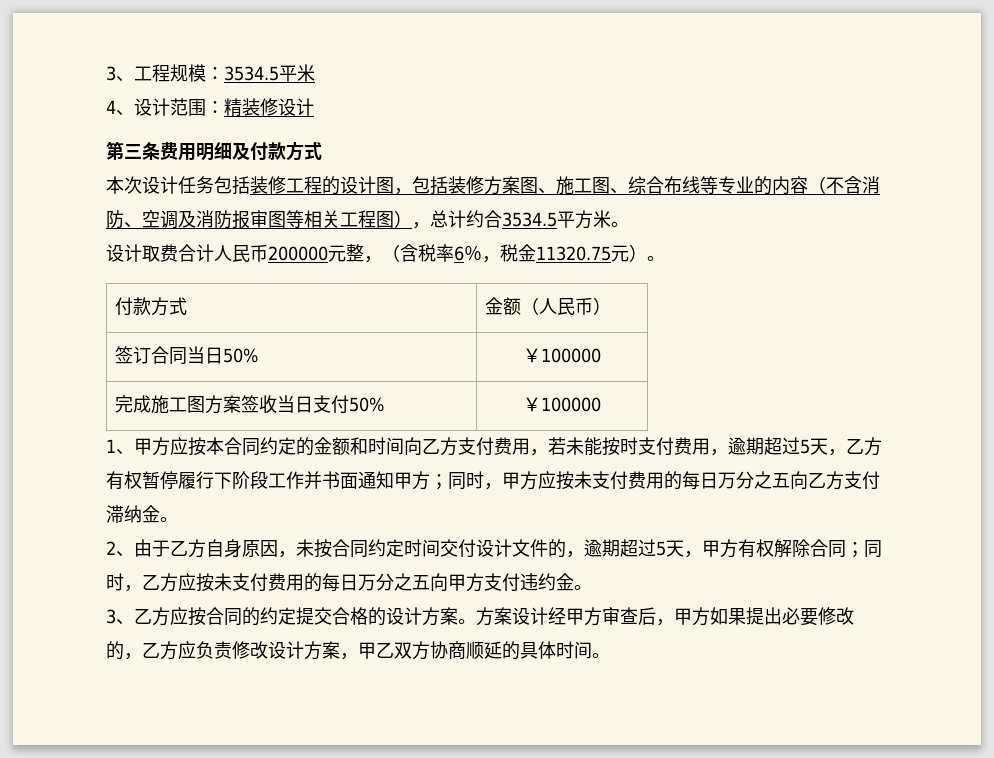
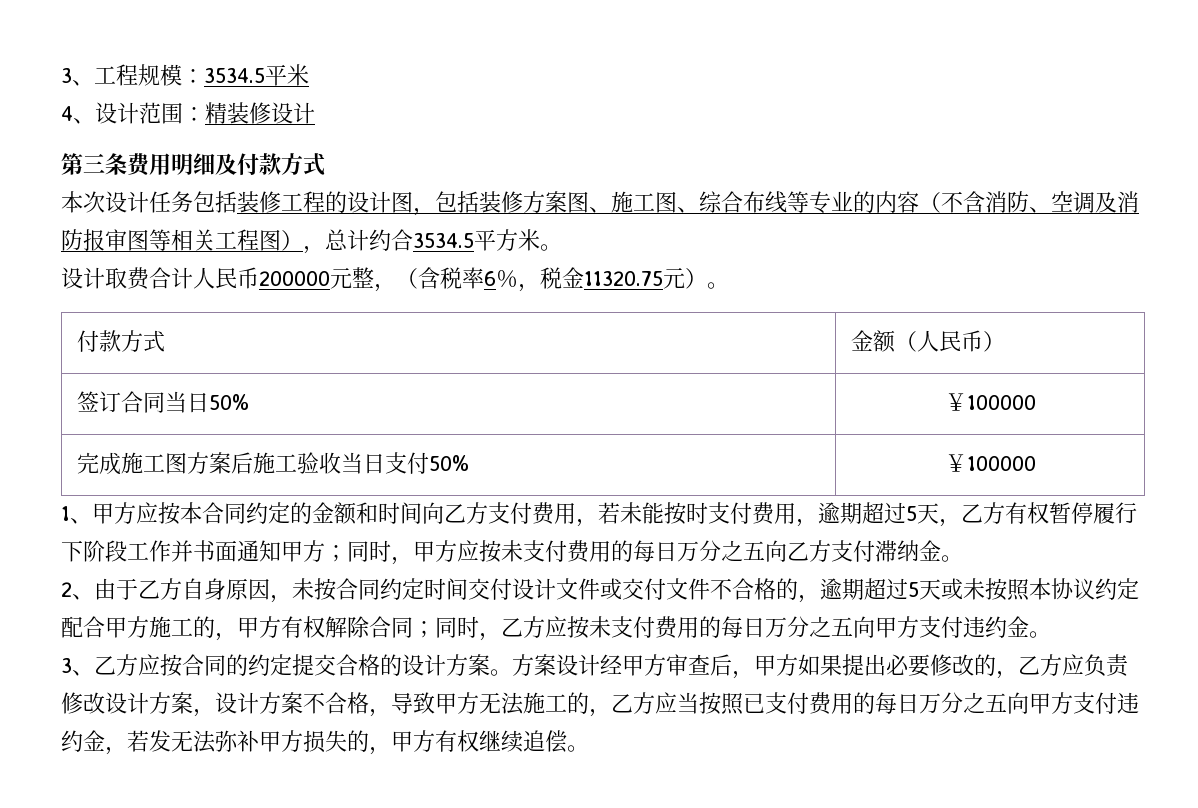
- 完成施工图方案签收当日支付50% | ￥100000
+ 完成施工图方案后施工验收当日支付50% | ￥100000
- 2、由于乙方自身原因，未按合同约定时间交付设计文件的，逾期超过5天，甲方有权解除合同；同时，乙方应按未支付费用的每日万分之五向甲方支付违约金。
+ 2、由于乙方自身原因，未按合同约定时间交付设计文件或交付文件不合格的，逾期超过5天或未按照本协议约定配合甲方施工的，甲方有权解除合同；同时，乙方应按未支付费用的每日万分之五向甲方支付违约金。
- 方案设计经甲方审查后，甲方如果提出必要修改的，乙方应负责修改设计方案，甲乙双方协商顺延的具体时间。
+ 方案设计经甲方审查后，甲方如果提出必要修改的，乙方应负责修改设计方案，设计方案不合格，导致甲方无法施工的，乙方应当按照已支付费用的每日万分之五向甲方支付违约金，若发无法弥补甲方损失的，甲方有权继续追偿。

